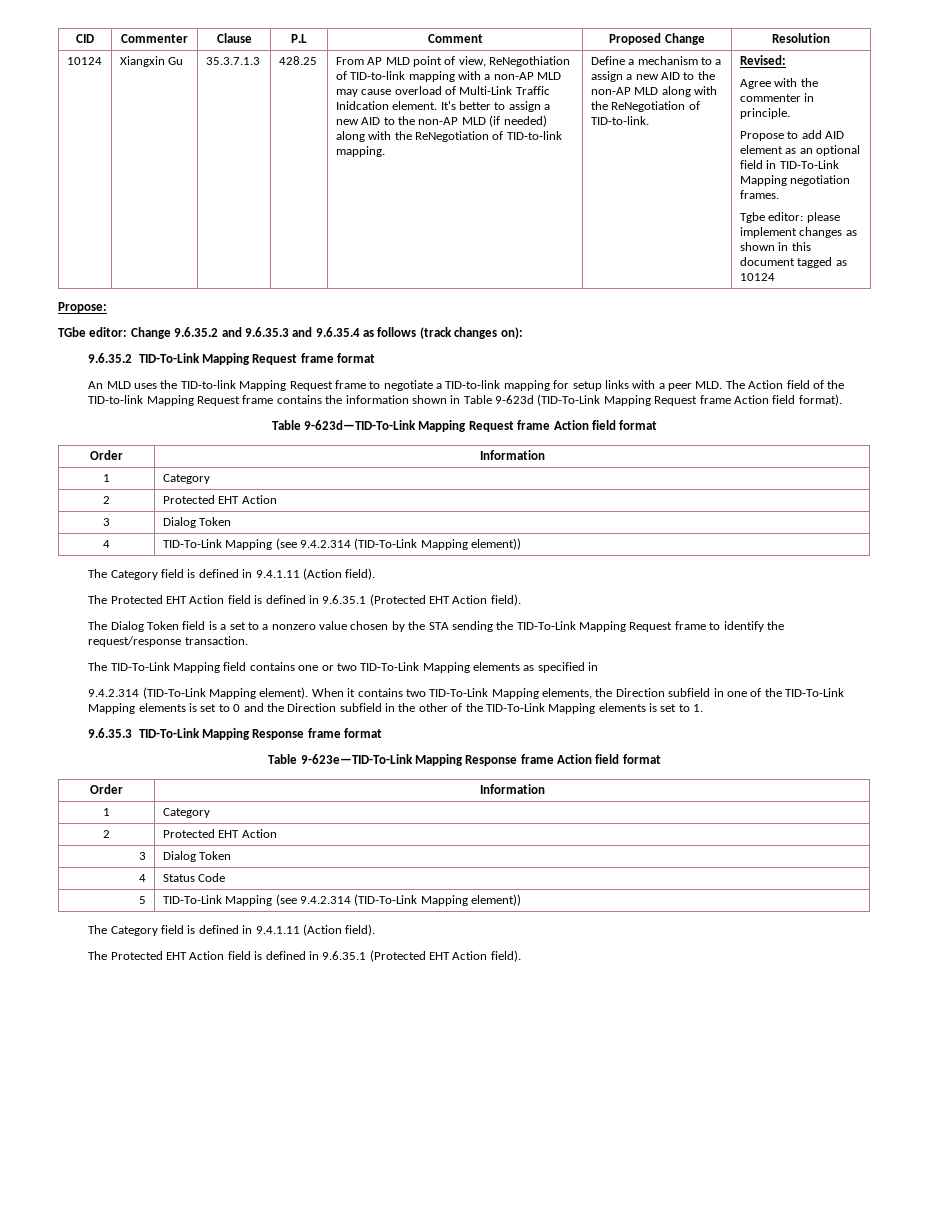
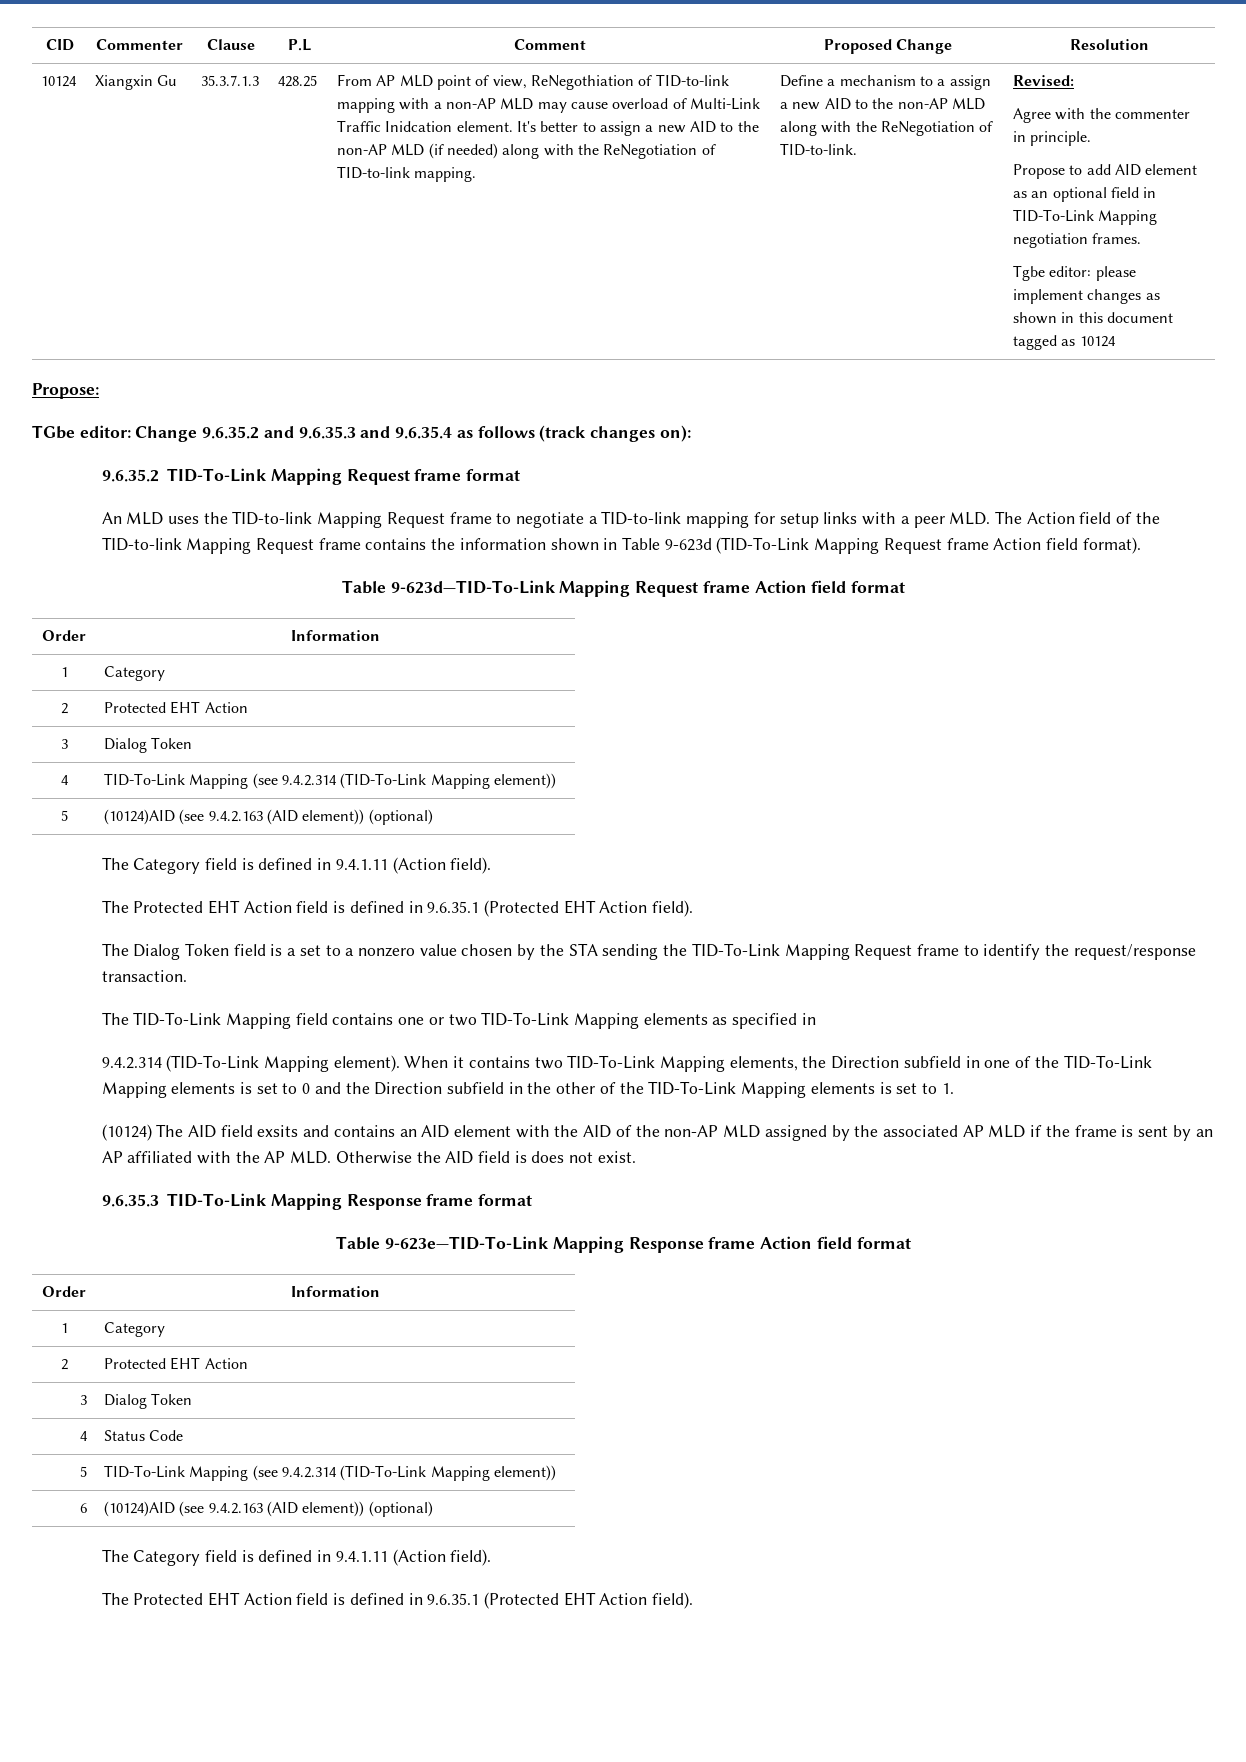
+ 5 | (10124)AID (see 9.4.2.163 (AID element)) (optional)
+ (10124) The AID field exsits and contains an AID element with the AID of the non-AP MLD assigned by the associated AP MLD if the frame is sent by an AP affiliated with the AP MLD. Otherwise the AID field is does not exist.
+ 6 | (10124)AID (see 9.4.2.163 (AID element)) (optional)

